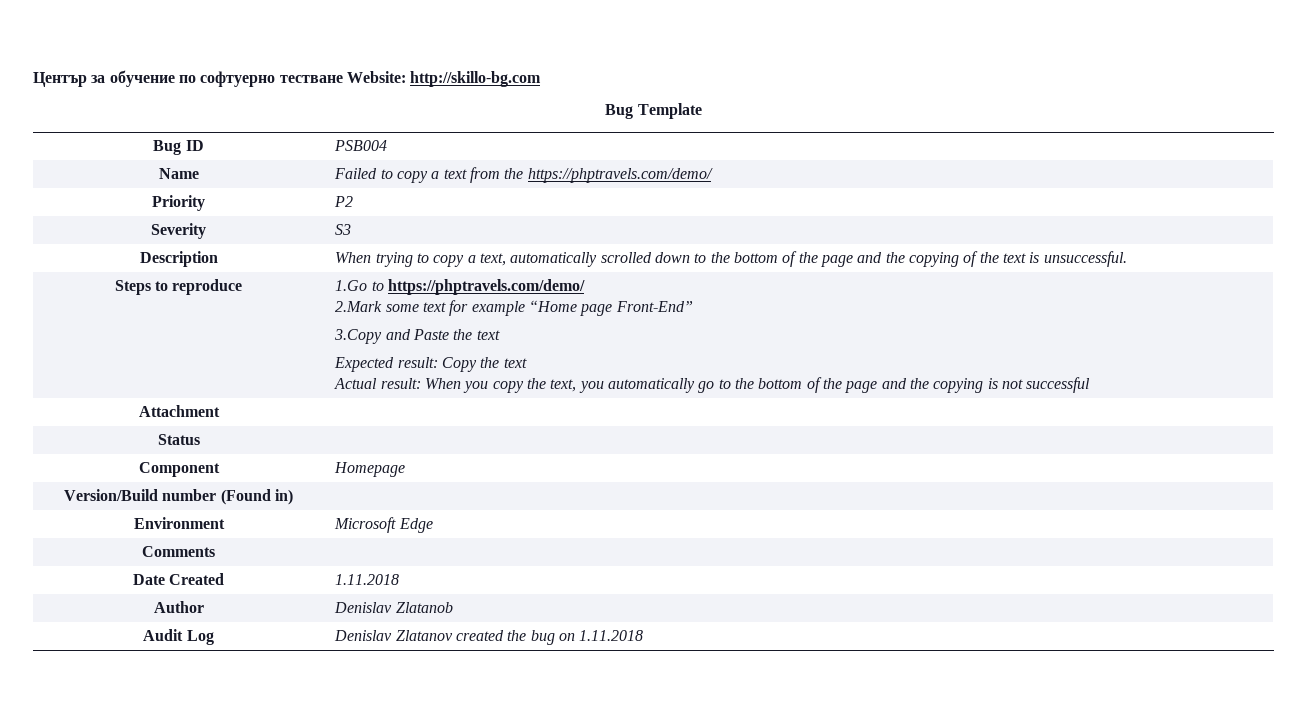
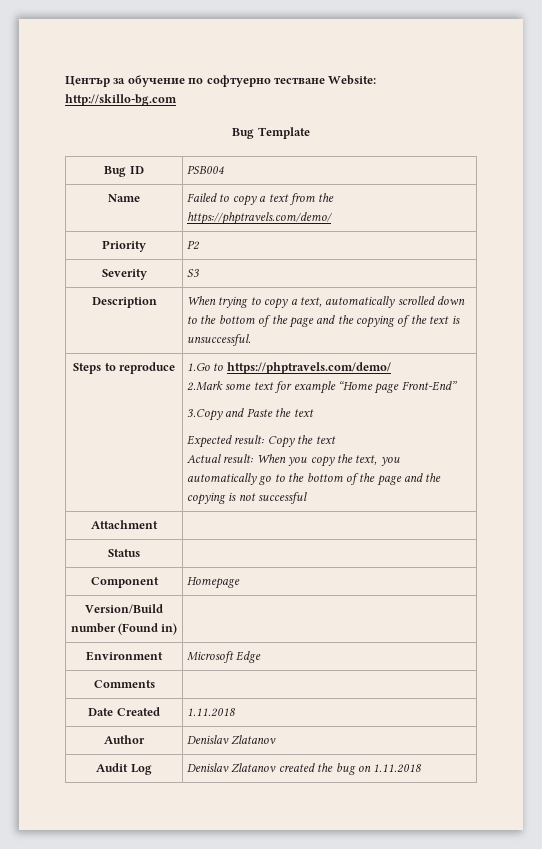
- Author | Denislav Zlatanob
+ Author | Denislav Zlatanov

